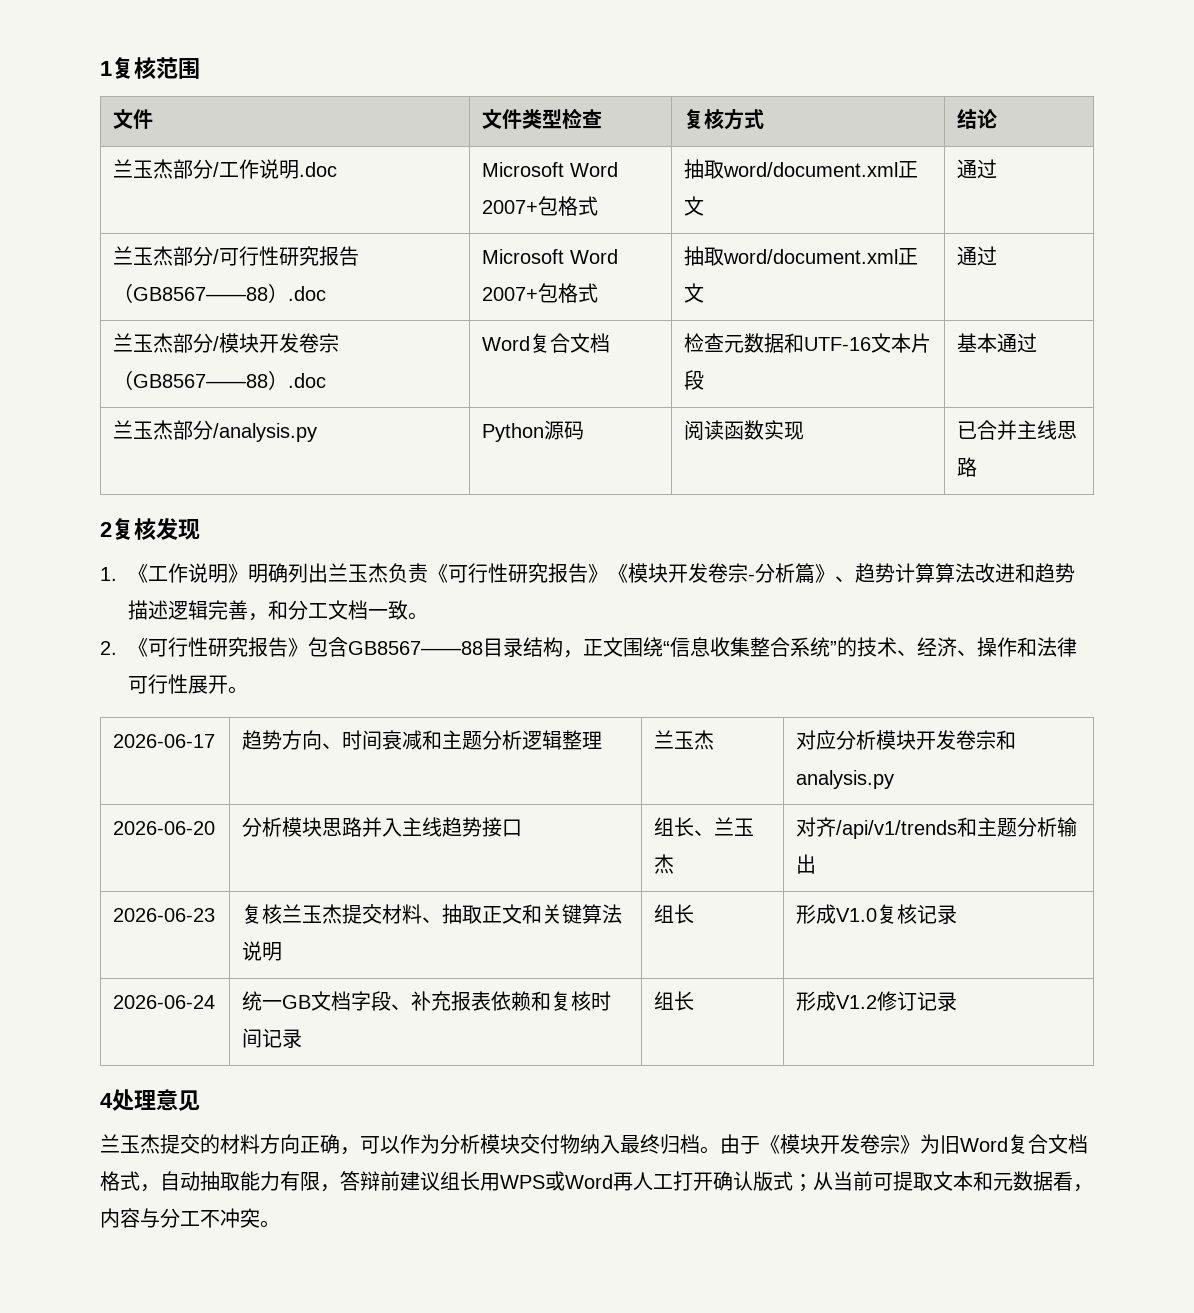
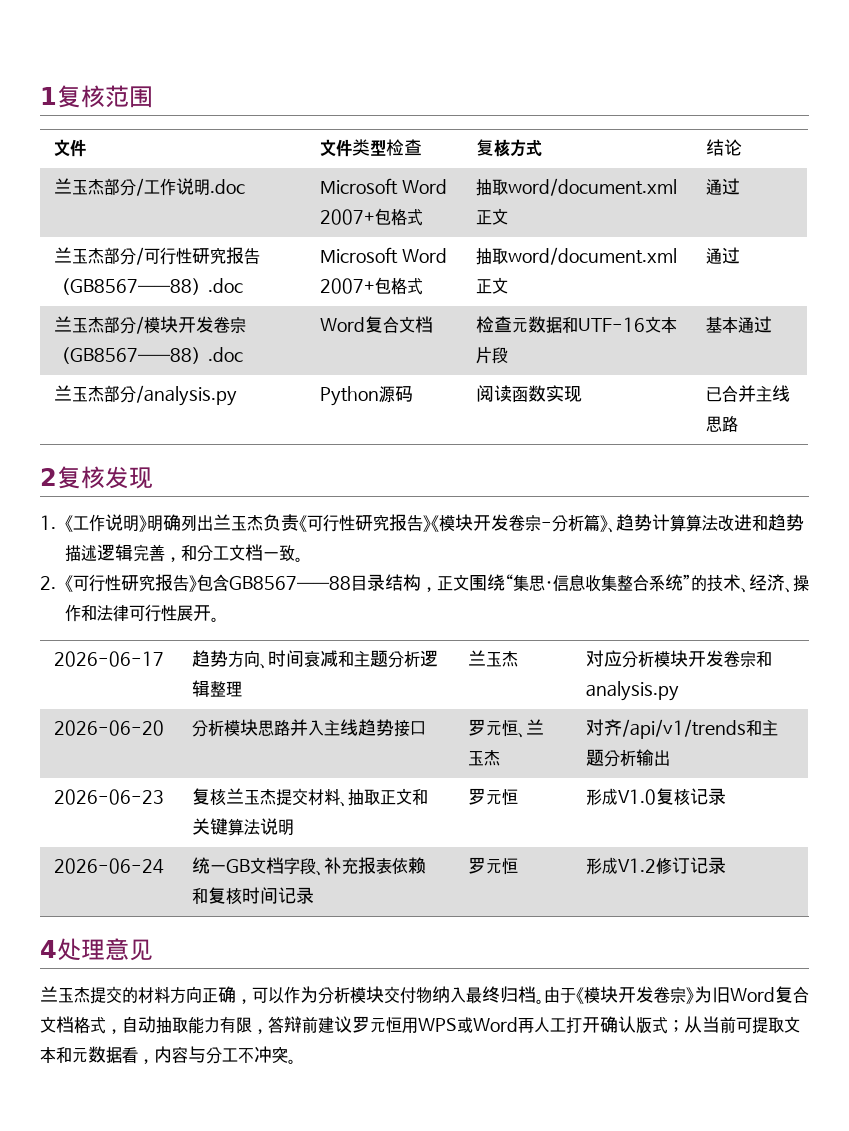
- 2.《可行性研究报告》包含GB8567——88目录结构，正文围绕“信息收集整合系统”的技术、经济、操作和法律可行性展开。
+ 2.《可行性研究报告》包含GB8567——88目录结构，正文围绕“集思·信息收集整合系统”的技术、经济、操作和法律可行性展开。
- 2026-06-20 | 分析模块思路并入主线趋势接口 | 组长、兰玉杰 | 对齐/api/v1/trends和主题分析输出
+ 2026-06-20 | 分析模块思路并入主线趋势接口 | 罗元恒、兰玉杰 | 对齐/api/v1/trends和主题分析输出
- 2026-06-23 | 复核兰玉杰提交材料、抽取正文和关键算法说明 | 组长 | 形成V1.0复核记录
+ 2026-06-23 | 复核兰玉杰提交材料、抽取正文和关键算法说明 | 罗元恒 | 形成V1.0复核记录
- 2026-06-24 | 统一GB文档字段、补充报表依赖和复核时间记录 | 组长 | 形成V1.2修订记录
+ 2026-06-24 | 统一GB文档字段、补充报表依赖和复核时间记录 | 罗元恒 | 形成V1.2修订记录
- 由于《模块开发卷宗》为旧Word复合文档格式，自动抽取能力有限，答辩前建议组长用WPS或Word再人工打开确认版式；从当前可提取文本和元数据看，内容与分工不冲突。
+ 由于《模块开发卷宗》为旧Word复合文档格式，自动抽取能力有限，答辩前建议罗元恒用WPS或Word再人工打开确认版式；从当前可提取文本和元数据看，内容与分工不冲突。

